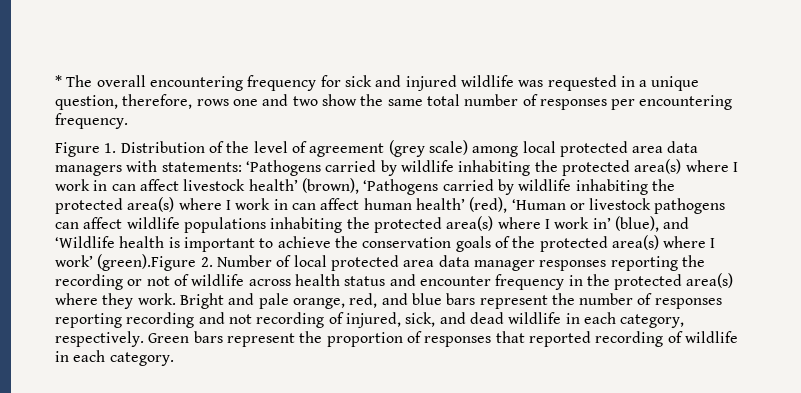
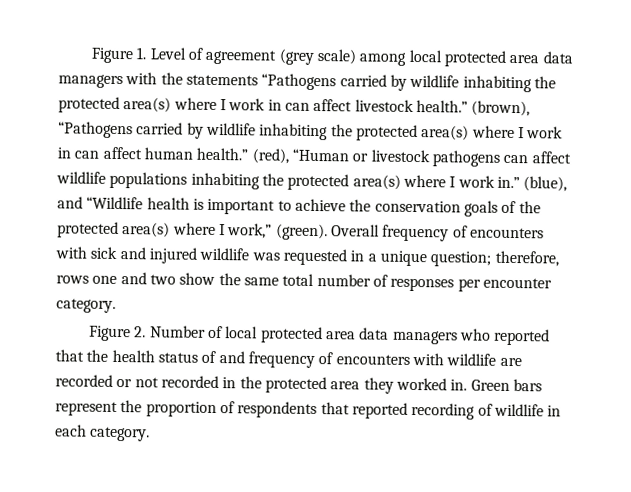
- * The overall encountering frequency for sick and injured wildlife was requested in a unique question, therefore, rows one and two show the same total number of responses per encountering frequency.
- Figure 1. Distribution of the level of agreement (grey scale) among local protected area data managers with statements: ‘Pathogens carried by wildlife inhabiting the protected area(s) where I work in can affect livestock health’ (brown), ‘Pathogens carried by wildlife inhabiting the protected area(s) where I work in can affect human health’ (red), ‘Human or livestock pathogens can affect wildlife populations inhabiting the protected area(s) where I work in’ (blue), and ‘Wildlife health is important to achieve the conservation goals of the protected area(s) where I work’ (green).Figure 2. Number of local protected area data manager responses reporting the recording or not of wildlife across health status and encounter frequency in the protected area(s) where they work. Bright and pale orange, red, and blue bars represent the number of responses reporting recording and not recording of injured, sick, and dead wildlife in each category, respectively.
+ Figure 1. Level of agreement (grey scale) among local protected area data managers with the statements “Pathogens carried by wildlife inhabiting the protected area(s) where I work in can affect livestock health.” (brown), “Pathogens carried by wildlife inhabiting the protected area(s) where I work in can affect human health.” (red), “Human or livestock pathogens can affect wildlife populations inhabiting the protected area(s) where I work in.” (blue), and “Wildlife health is important to achieve the conservation goals of the protected area(s) where I work,” (green). Overall frequency of encounters with sick and injured wildlife was requested in a unique question; therefore, rows one and two show the same total number of responses per encounter category.
+ Figure 2. Number of local protected area data managers who reported that the health status of and frequency of encounters with wildlife are recorded or not recorded in the protected area they worked in.
- Green bars represent the proportion of responses that reported recording of wildlife in each category.
+ Green bars represent the proportion of respondents that reported recording of wildlife in each category.

